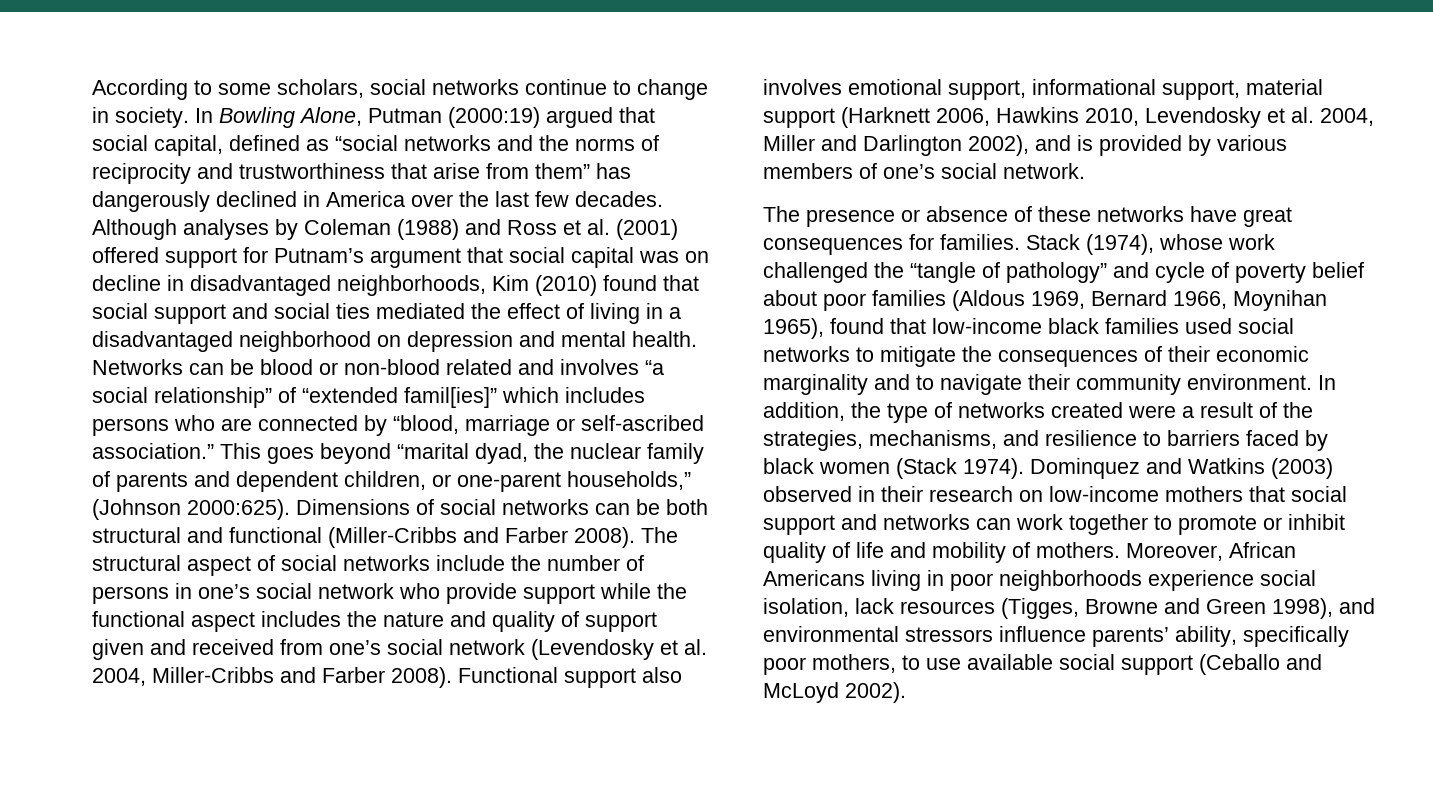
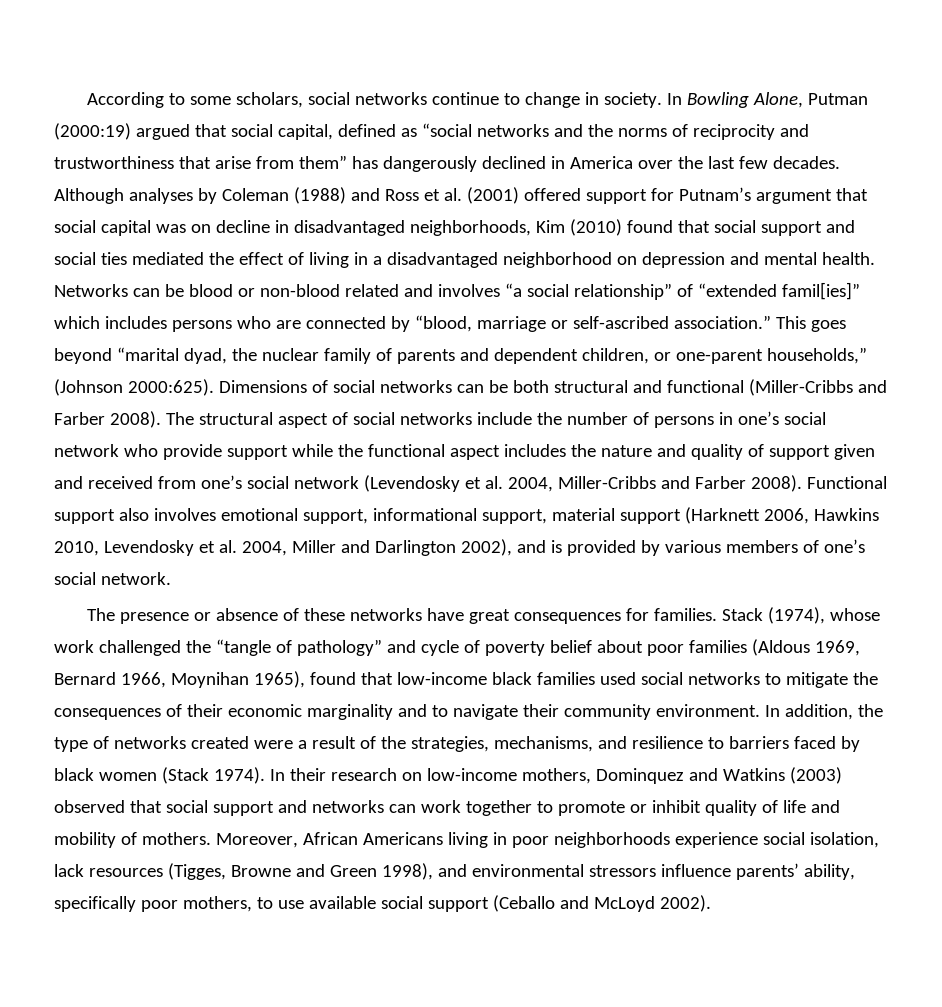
- Dominquez and Watkins (2003) observed in their research on low-income mothers that social support and networks can work together to promote or inhibit quality of life and mobility of mothers.
+ In their research on low-income mothers, Dominquez and Watkins (2003) observed that social support and networks can work together to promote or inhibit quality of life and mobility of mothers.

